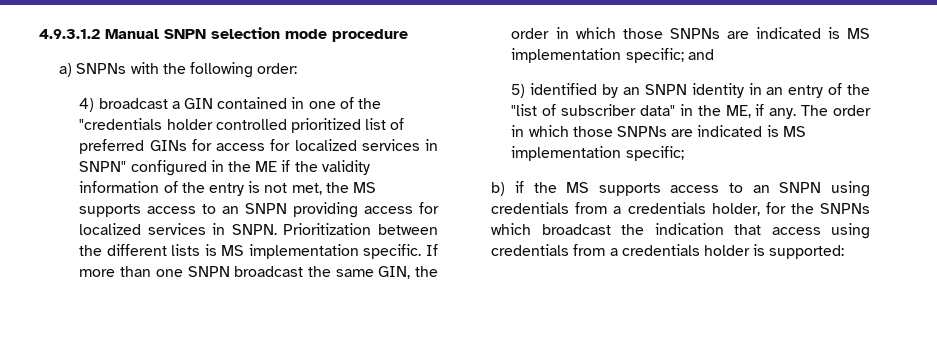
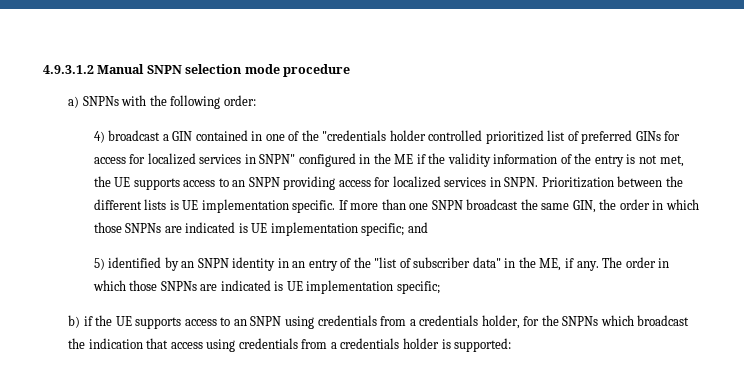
- 4) broadcast a GIN contained in one of the "credentials holder controlled prioritized list of preferred GINs for access for localized services in SNPN" configured in the ME if the validity information of the entry is not met, the MS supports access to an SNPN providing access for localized services in SNPN.
+ 4) broadcast a GIN contained in one of the "credentials holder controlled prioritized list of preferred GINs for access for localized services in SNPN" configured in the ME if the validity information of the entry is not met, the UE supports access to an SNPN providing access for localized services in SNPN.
- Prioritization between the different lists is MS implementation specific.
+ Prioritization between the different lists is UE implementation specific.
- If more than one SNPN broadcast the same GIN, the order in which those SNPNs are indicated is MS implementation specific; and
+ If more than one SNPN broadcast the same GIN, the order in which those SNPNs are indicated is UE implementation specific; and
- The order in which those SNPNs are indicated is MS implementation specific;
+ The order in which those SNPNs are indicated is UE implementation specific;
- b) if the MS supports access to an SNPN using credentials from a credentials holder, for the SNPNs which broadcast the indication that access using credentials from a credentials holder is supported:
+ b) if the UE supports access to an SNPN using credentials from a credentials holder, for the SNPNs which broadcast the indication that access using credentials from a credentials holder is supported:

